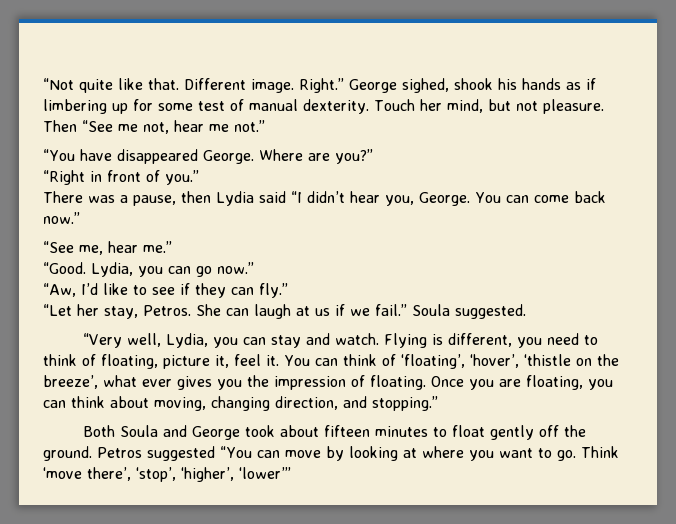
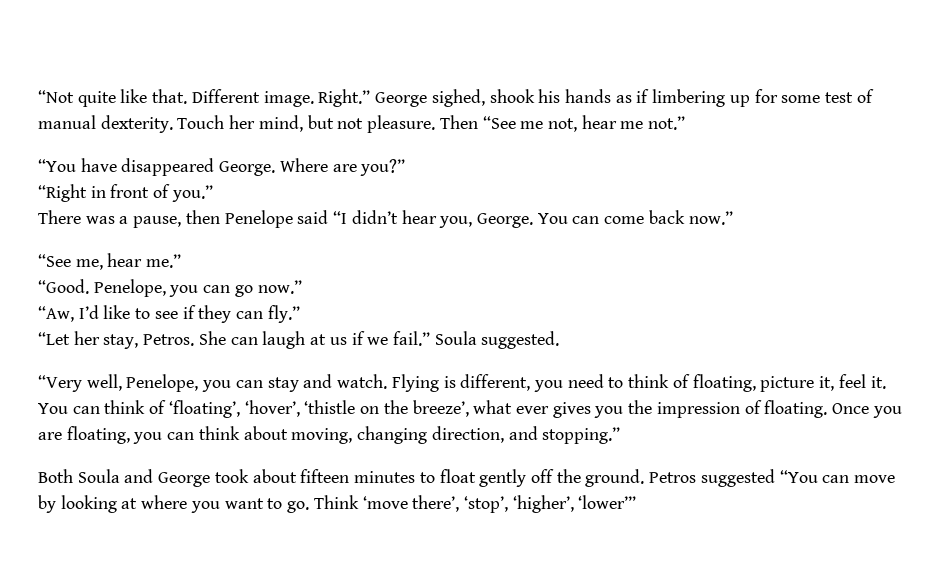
- There was a pause, then Lydia said “I didn’t hear you, George.
+ There was a pause, then Penelope said “I didn’t hear you, George.
- Lydia, you can go now.”
+ Penelope, you can go now.”
- “Very well, Lydia, you can stay and watch.
+ “Very well, Penelope, you can stay and watch.

